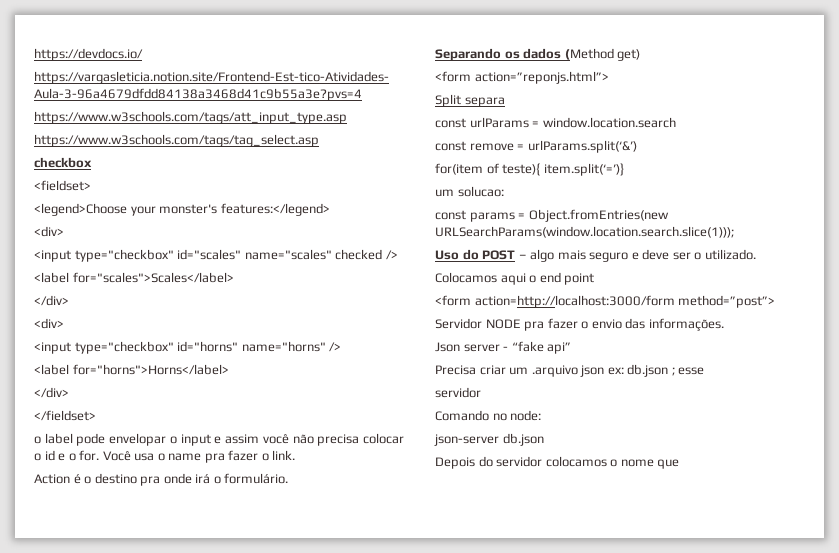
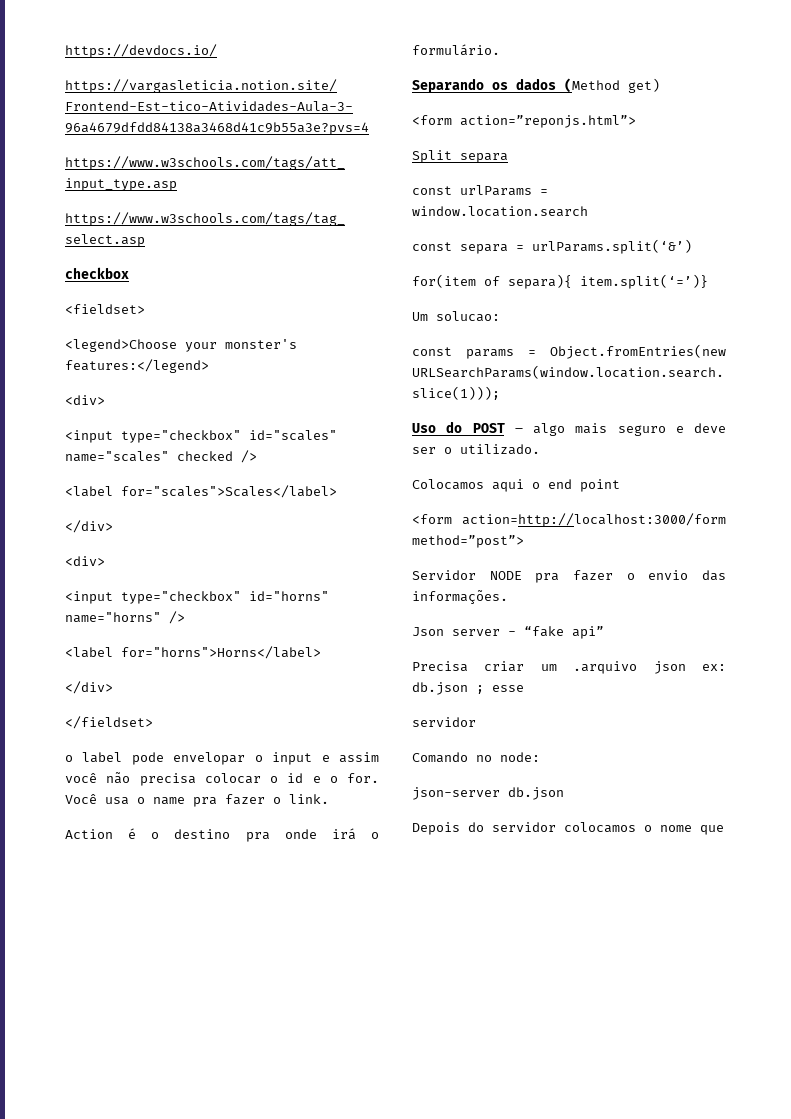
- const remove = urlParams.split(‘&’)
+ const separa = urlParams.split(‘&’)
- for(item of teste){ item.split(‘=’)}
+ for(item of separa){ item.split(‘=’)}
- um solucao:
+ Um solucao:

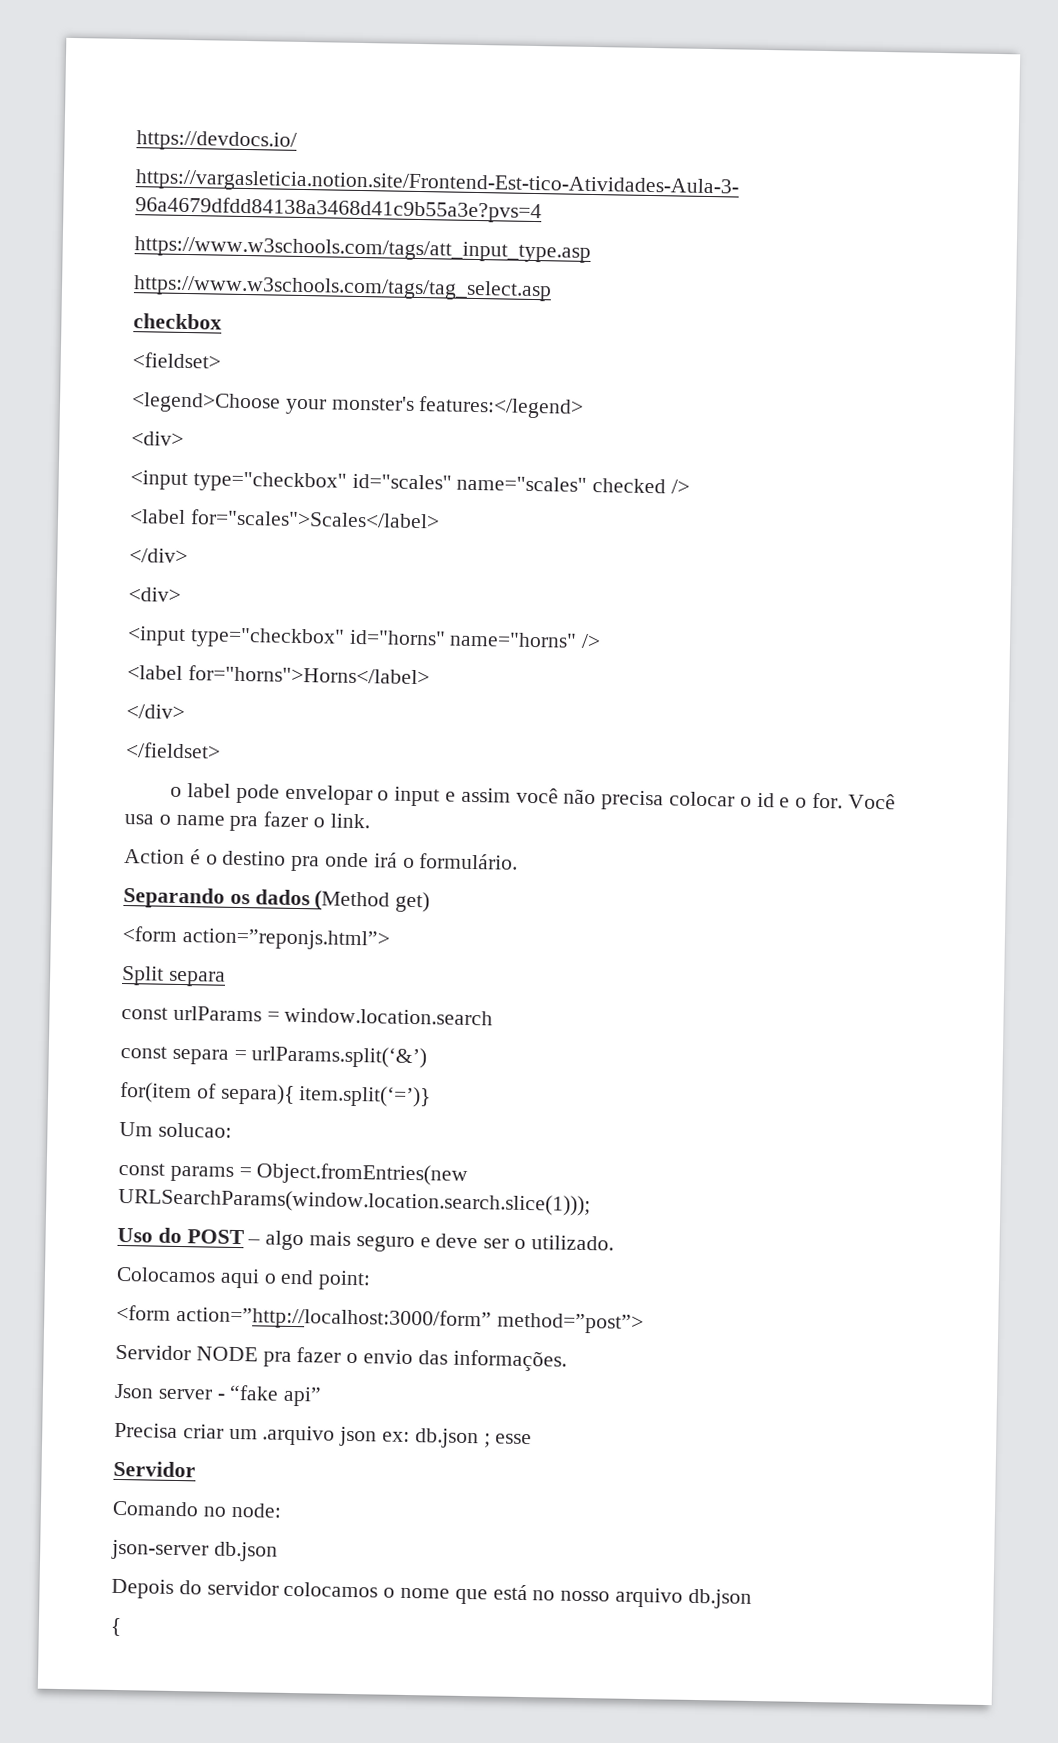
- Colocamos aqui o end point
- <form action=http://localhost:3000/form method=”post”>
+ Colocamos aqui o end point:
+ <form action=”http://localhost:3000/form” method=”post”>
  Precisa criar um .arquivo json ex: db.json ; esse
- servidor
+ Servidor
- Depois do servidor colocamos o nome que
+ Depois do servidor colocamos o nome que está no nosso arquivo db.json
+ {

